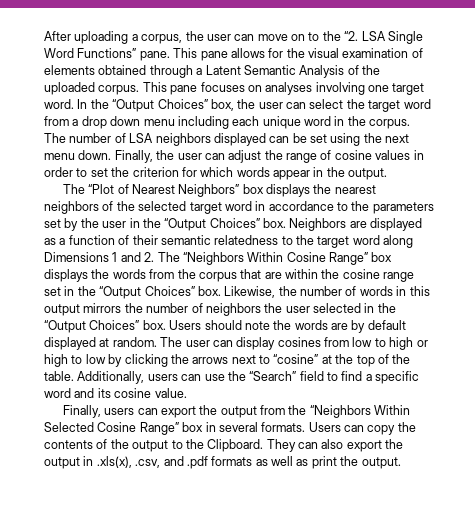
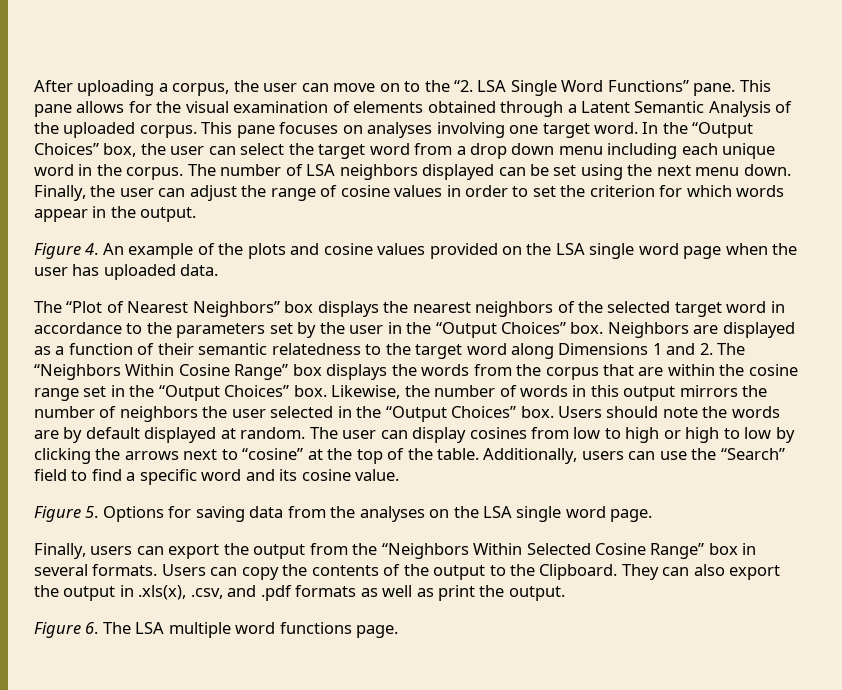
+ Figure 4. An example of the plots and cosine values provided on the LSA single word page when the user has uploaded data.
+ Figure 5. Options for saving data from the analyses on the LSA single word page.
+ Figure 6. The LSA multiple word functions page.

